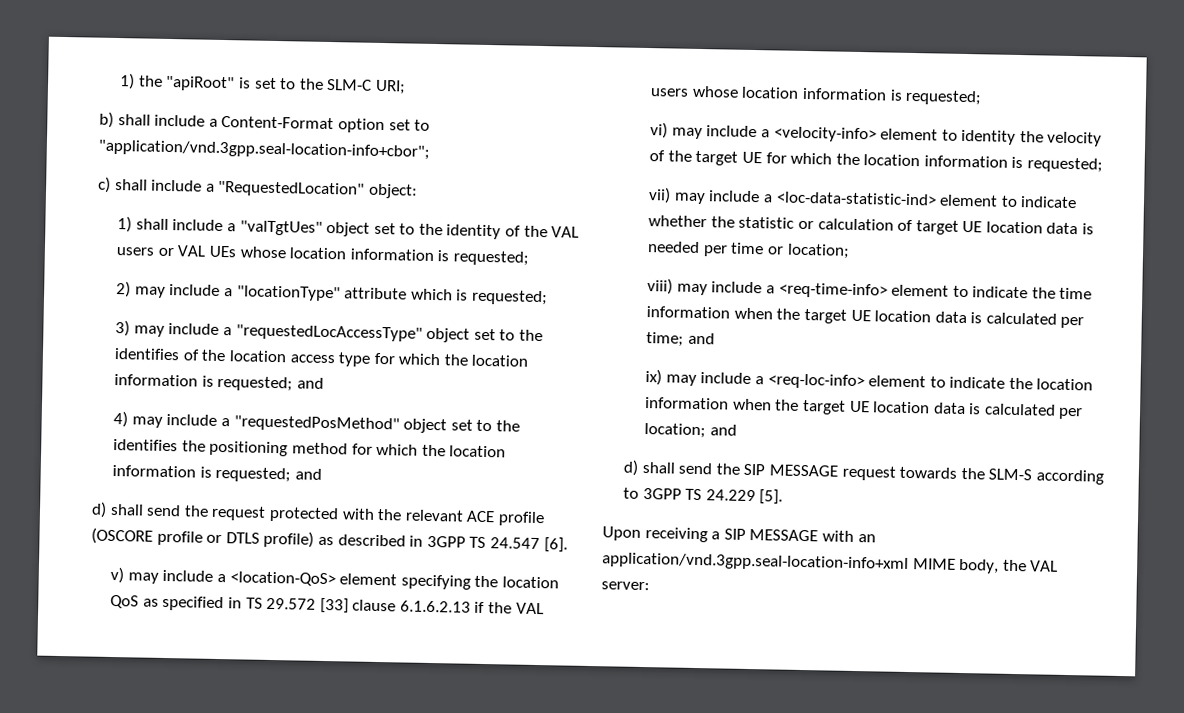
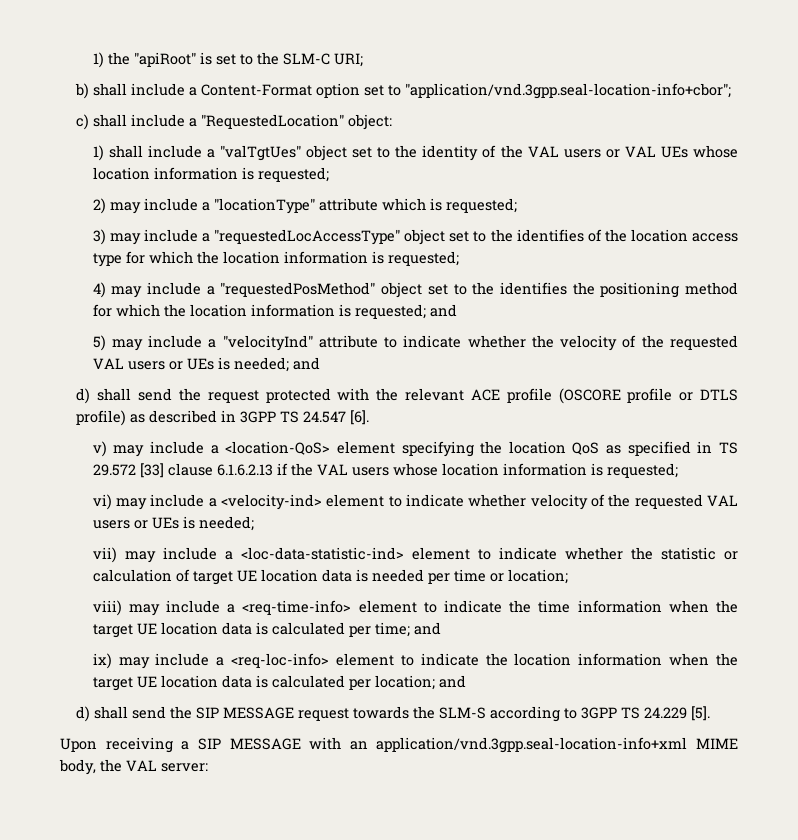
- 3) may include a "requestedLocAccessType" object set to the identifies of the location access type for which the location information is requested; and
+ 3) may include a "requestedLocAccessType" object set to the identifies of the location access type for which the location information is requested;
+ 5) may include a "velocityInd" attribute to indicate whether the velocity of the requested VAL users or UEs is needed; and
- vi) may include a <velocity-info> element to identity the velocity of the target UE for which the location information is requested;
+ vi) may include a <velocity-ind> element to indicate whether velocity of the requested VAL users or UEs is needed;

